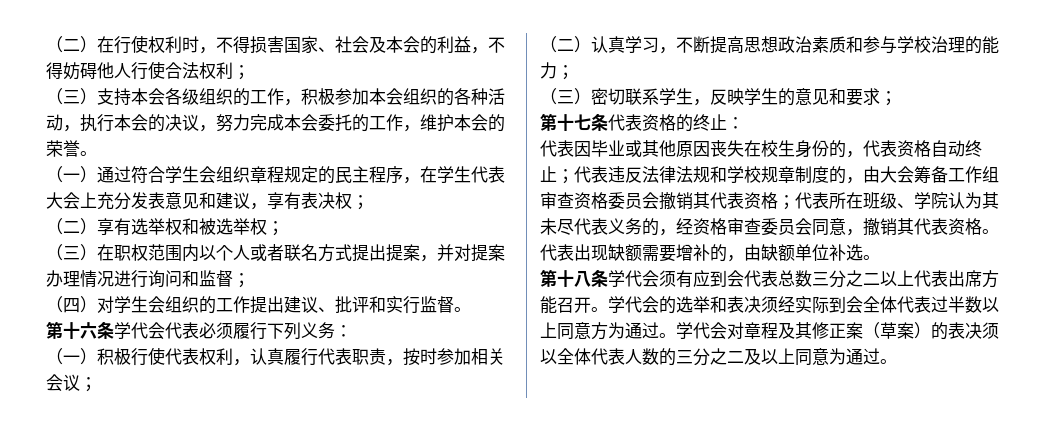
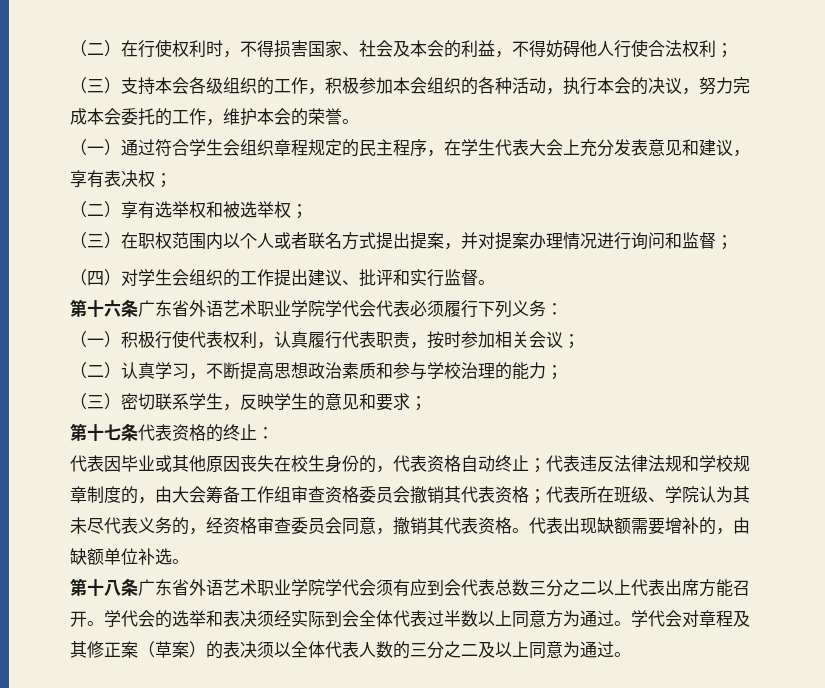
- 第十六条学代会代表必须履行下列义务：
+ 第十六条广东省外语艺术职业学院学代会代表必须履行下列义务：
- 第十八条学代会须有应到会代表总数三分之二以上代表出席方能召开。
+ 第十八条广东省外语艺术职业学院学代会须有应到会代表总数三分之二以上代表出席方能召开。

